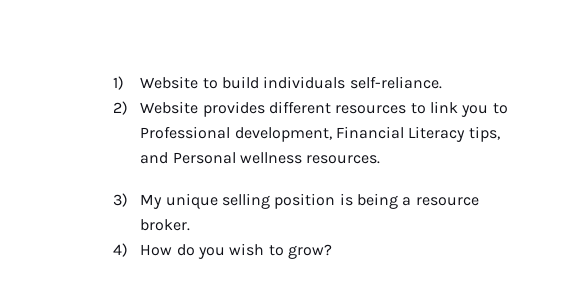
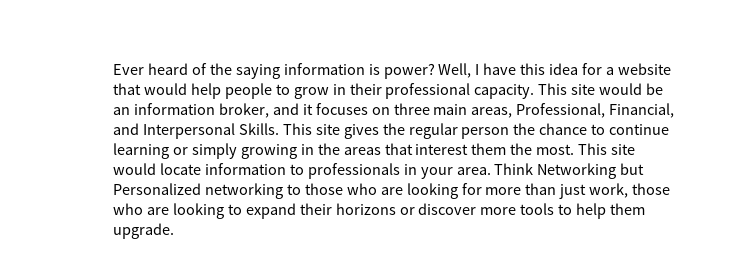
- 1) Website to build individuals self-reliance.
- 2) Website provides different resources to link you to Professional development, Financial Literacy tips, and Personal wellness resources.
- 3) My unique selling position is being a resource broker.
- 4) How do you wish to grow?
+ Ever heard of the saying information is power? Well, I have this idea for a website that would help people to grow in their professional capacity. This site would be an information broker, and it focuses on three main areas, Professional, Financial, and Interpersonal Skills. This site gives the regular person the chance to continue learning or simply growing in the areas that interest them the most. This site would locate information to professionals in your area. Think Networking but Personalized networking to those who are looking for more than just work, those who are looking to expand their horizons or discover more tools to help them upgrade.

